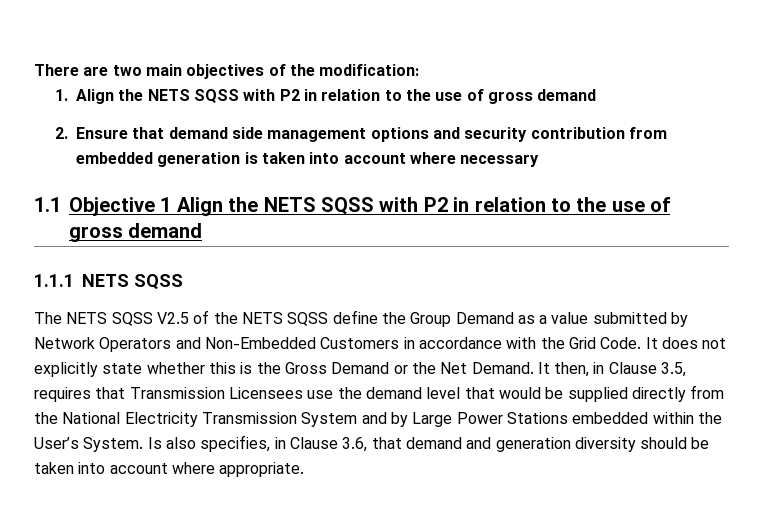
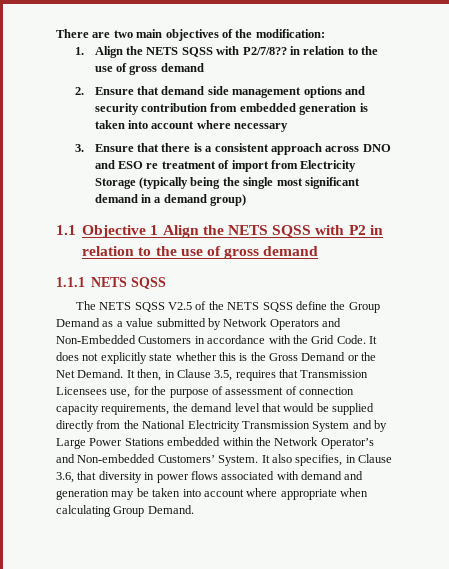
- 1. Align the NETS SQSS with P2 in relation to the use of gross demand
+ 1. Align the NETS SQSS with P2/7/8?? in relation to the use of gross demand
+ 3. Ensure that there is a consistent approach across DNO and ESO re treatment of import from Electricity Storage (typically being the single most significant demand in a demand group)
- It then, in Clause 3.5, requires that Transmission Licensees use the demand level that would be supplied directly from the National Electricity Transmission System and by Large Power Stations embedded within the User’s System. Is also specifies, in Clause 3.6, that demand and generation diversity should be taken into account where appropriate.
+ It then, in Clause 3.5, requires that Transmission Licensees use, for the purpose of assessment of connection capacity requirements, the demand level that would be supplied directly from the National Electricity Transmission System and by Large Power Stations embedded within the Network Operator’s and Non-embedded Customers’ System. It also specifies, in Clause 3.6, that diversity in power flows associated with demand and generation may be taken into account where appropriate when calculating Group Demand.

